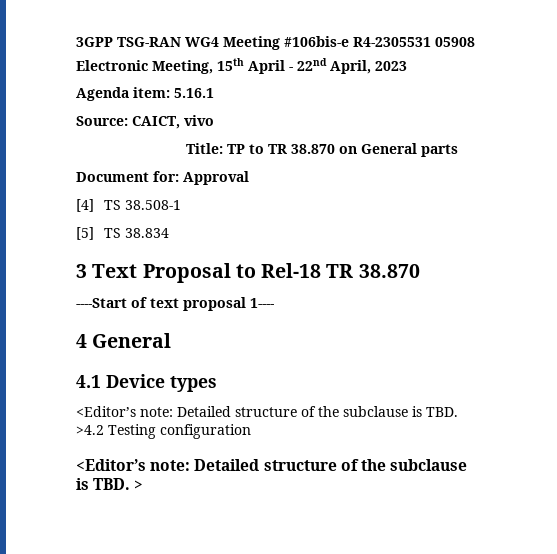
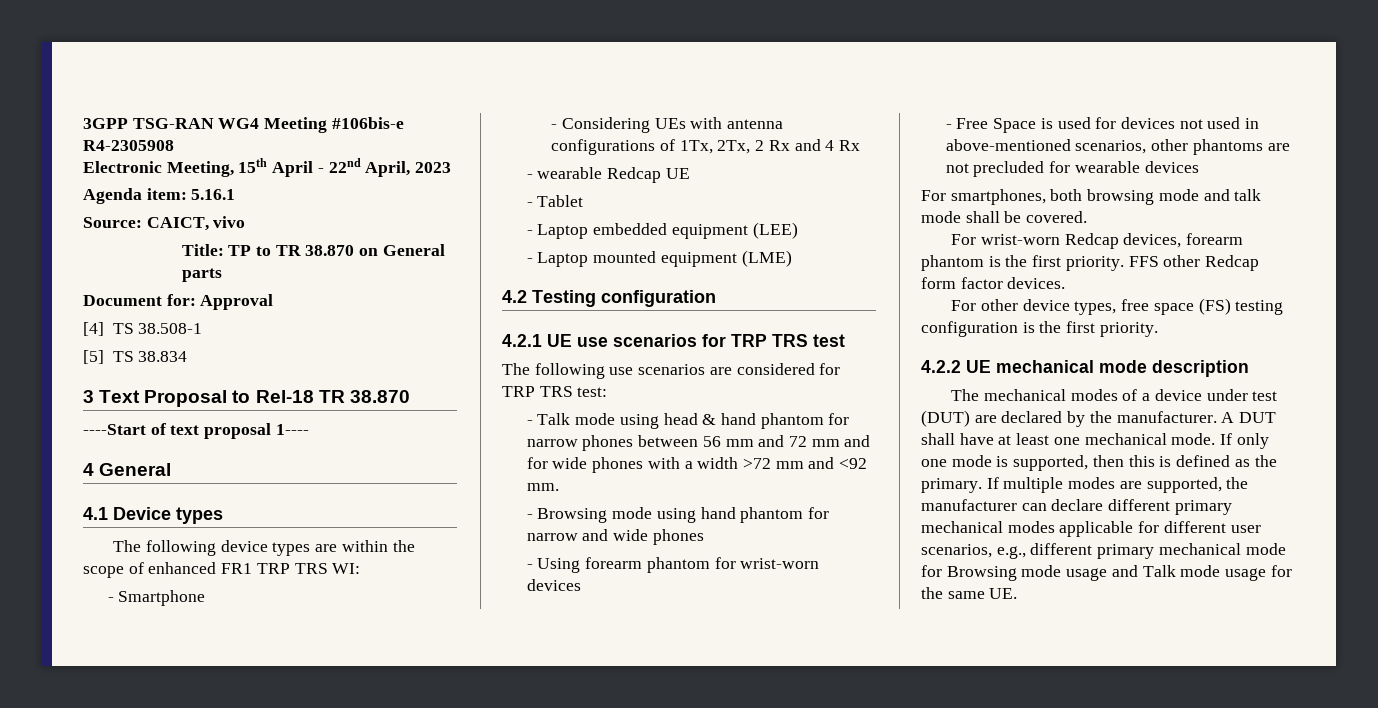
- 3GPP TSG-RAN WG4 Meeting #106bis-e R4-2305531 05908
+ 3GPP TSG-RAN WG4 Meeting #106bis-e R4-2305908
- <Editor’s note: Detailed structure of the subclause is TBD. >4.2 Testing configuration
- <Editor’s note: Detailed structure of the subclause is TBD. >
+ The following device types are within the scope of enhanced FR1 TRP TRS WI:
+ - Smartphone
+ - Considering UEs with antenna configurations of 1Tx, 2Tx, 2 Rx and 4 Rx
+ - wearable Redcap UE
+ - Tablet
+ - Laptop embedded equipment (LEE)
+ - Laptop mounted equipment (LME)
+ 4.2 Testing configuration
+ 4.2.1 UE use scenarios for TRP TRS test
+ The following use scenarios are considered for TRP TRS test:
+ - Talk mode using head & hand phantom for narrow phones between 56 mm and 72 mm and for wide phones with a width >72 mm and <92 mm.
+ - Browsing mode using hand phantom for narrow and wide phones
+ - Using forearm phantom for wrist-worn devices
+ - Free Space is used for devices not used in above-mentioned scenarios, other phantoms are not precluded for wearable devices
+ For smartphones, both browsing mode and talk mode shall be covered.
+ For wrist-worn Redcap devices, forearm phantom is the first priority. FFS other Redcap form factor devices.
+ For other device types, free space (FS) testing configuration is the first priority.
+ 4.2.2 UE mechanical mode description
+ The mechanical modes of a device under test (DUT) are declared by the manufacturer. A DUT shall have at least one mechanical mode. If only one mode is supported, then this is defined as the primary. If multiple modes are supported, the manufacturer can declare different primary mechanical modes applicable for different user scenarios, e.g., different primary mechanical mode for Browsing mode usage and Talk mode usage for the same UE.

